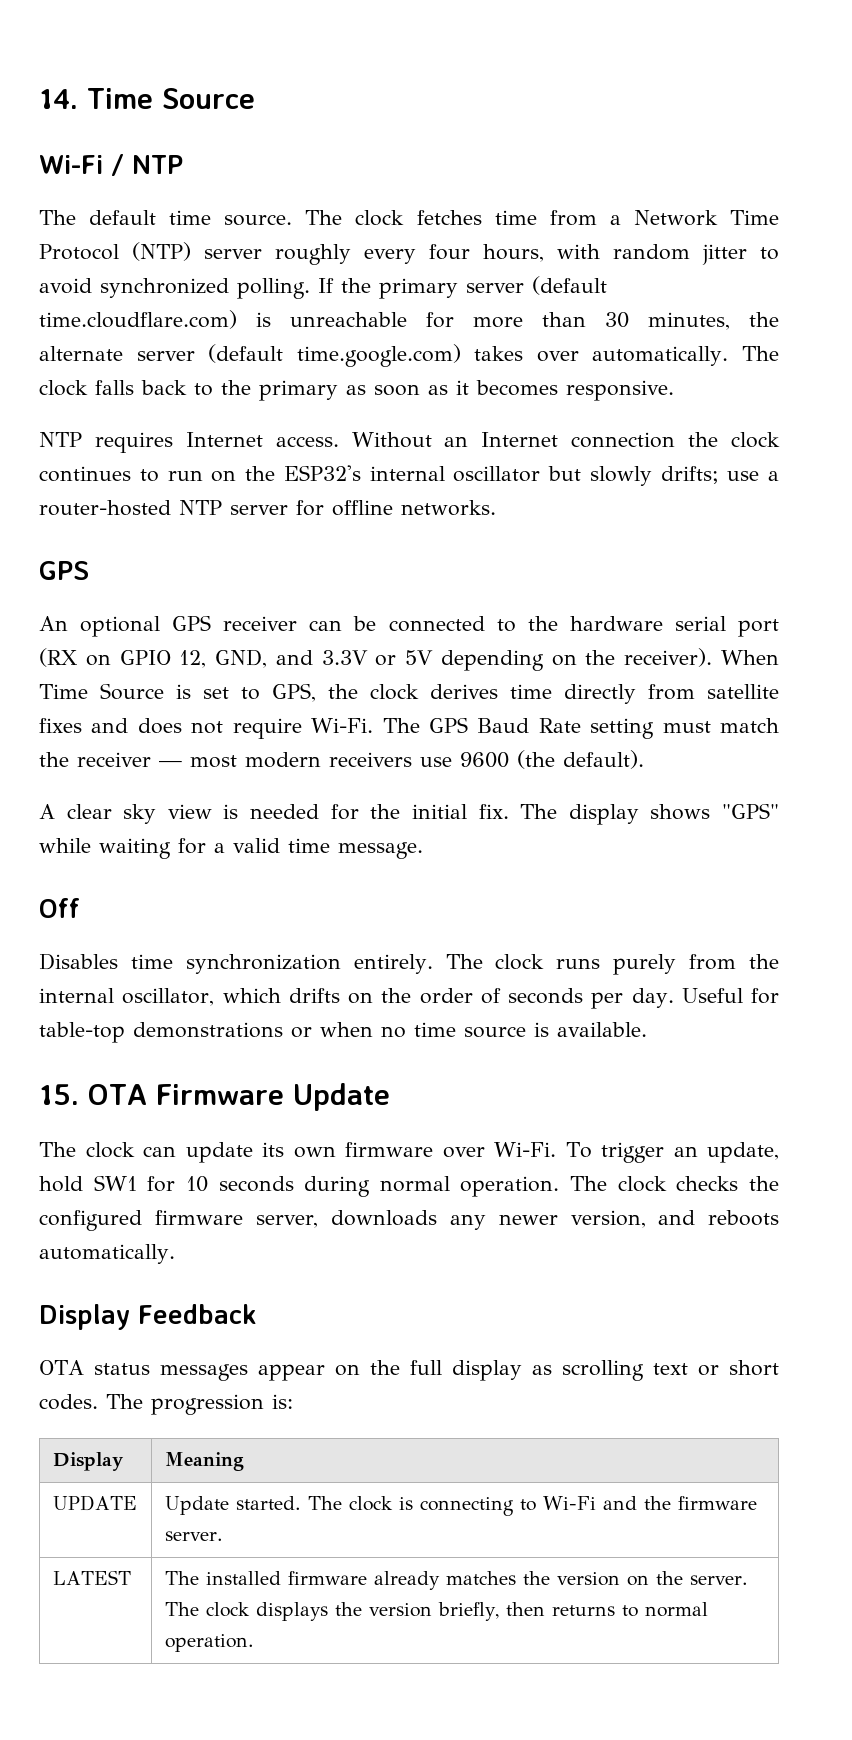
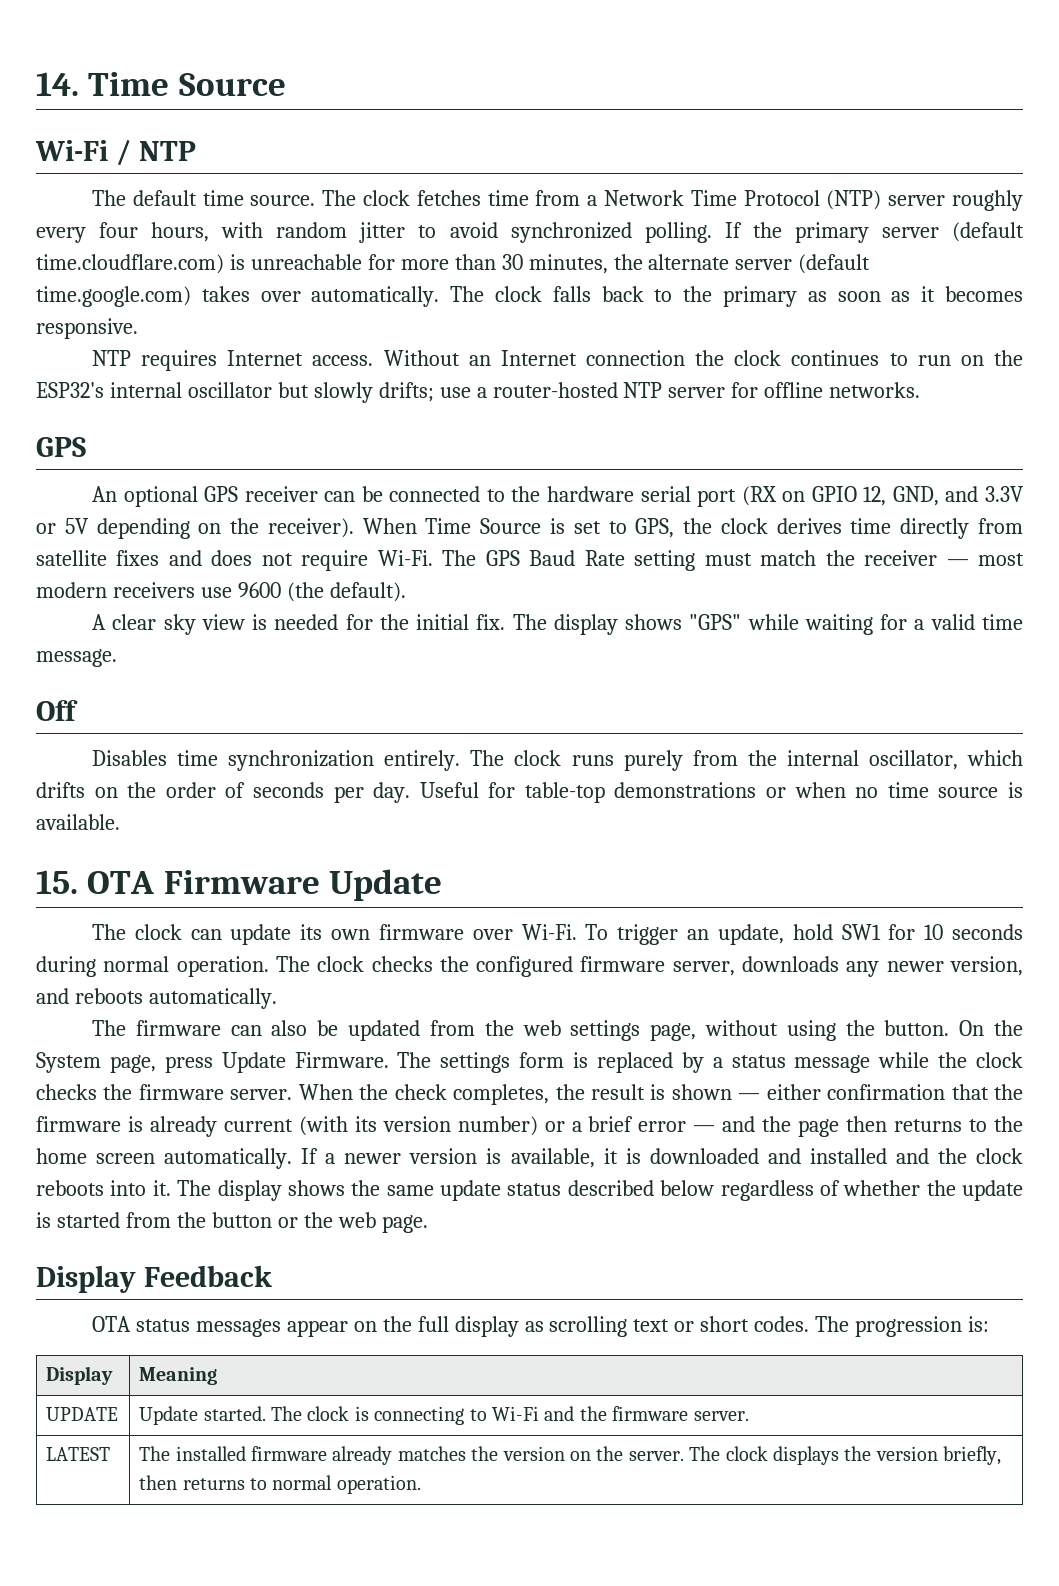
+ The firmware can also be updated from the web settings page, without using the button. On the System page, press Update Firmware. The settings form is replaced by a status message while the clock checks the firmware server. When the check completes, the result is shown — either confirmation that the firmware is already current (with its version number) or a brief error — and the page then returns to the home screen automatically. If a newer version is available, it is downloaded and installed and the clock reboots into it. The display shows the same update status described below regardless of whether the update is started from the button or the web page.

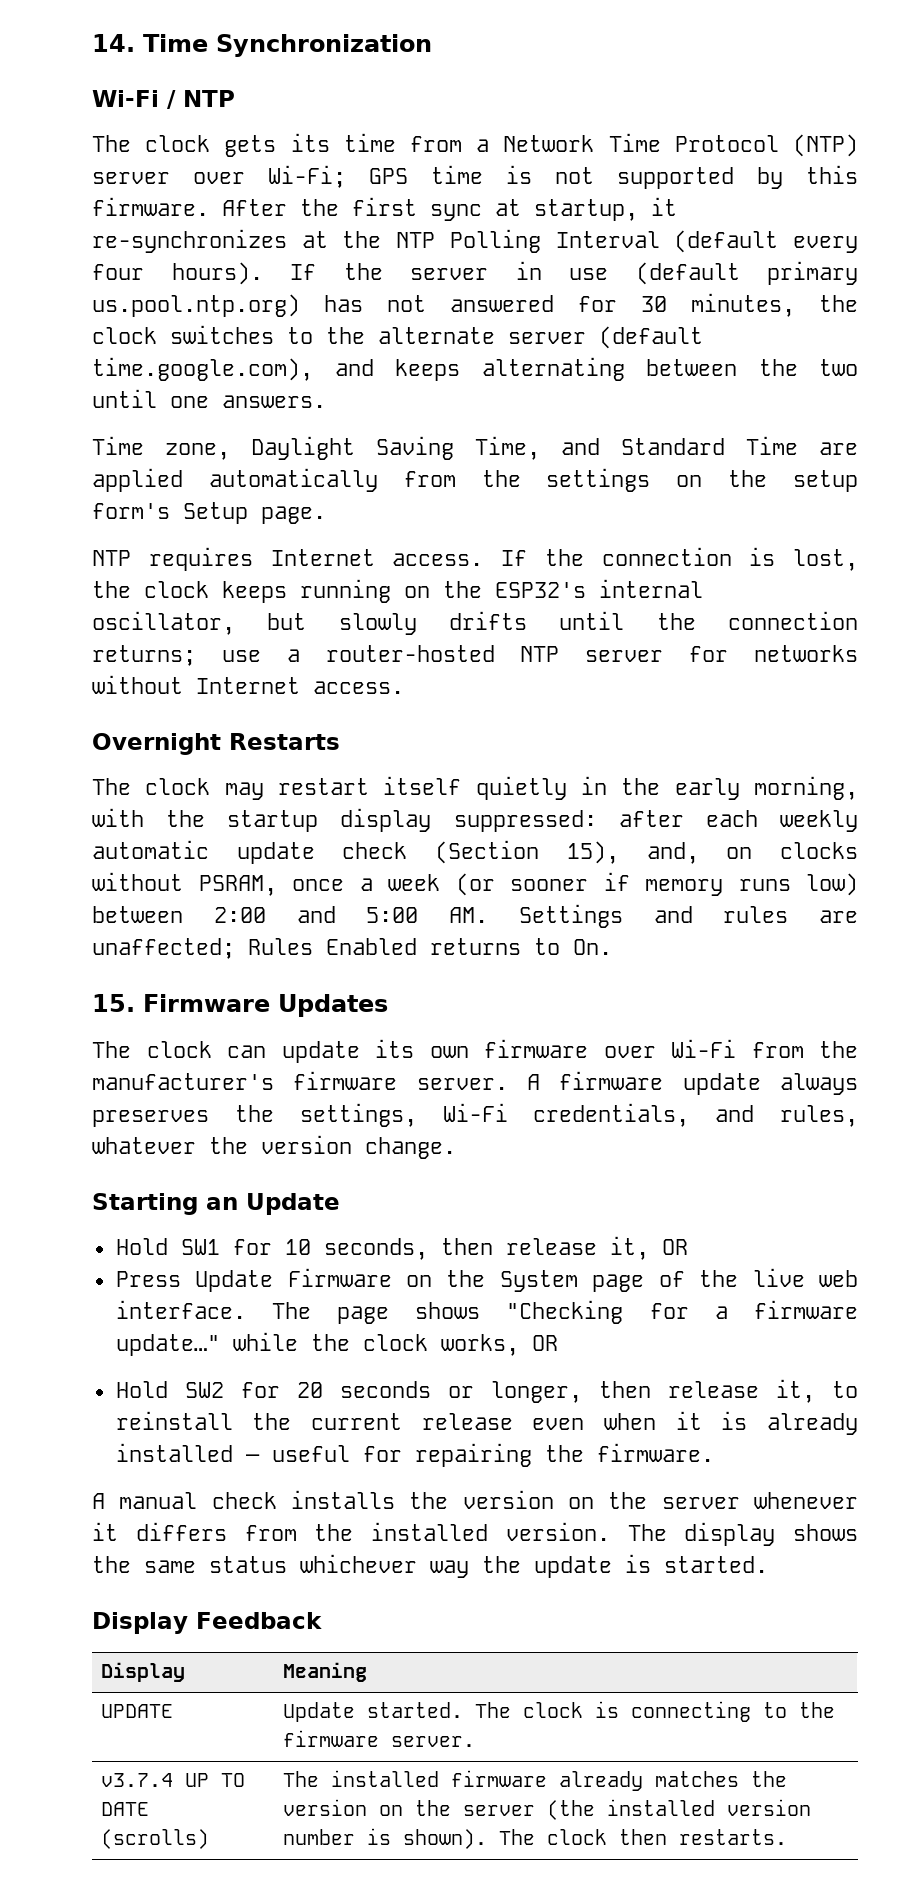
- 14. Time Source
+ 14. Time Synchronization
- The default time source. The clock fetches time from a Network Time Protocol (NTP) server roughly every four hours, with random jitter to avoid synchronized polling. If the primary server (default time.cloudflare.com) is unreachable for more than 30 minutes, the alternate server (default time.google.com) takes over automatically. The clock falls back to the primary as soon as it becomes responsive.
- NTP requires Internet access. Without an Internet connection the clock continues to run on the ESP32's internal oscillator but slowly drifts; use a router-hosted NTP server for offline networks.
- GPS
- An optional GPS receiver can be connected to the hardware serial port (RX on GPIO 12, GND, and 3.3V or 5V depending on the receiver). When Time Source is set to GPS, the clock derives time directly from satellite fixes and does not require Wi-Fi. The GPS Baud Rate setting must match the receiver — most modern receivers use 9600 (the default).
- A clear sky view is needed for the initial fix. The display shows "GPS" while waiting for a valid time message.
- Off
- Disables time synchronization entirely. The clock runs purely from the internal oscillator, which drifts on the order of seconds per day. Useful for table-top demonstrations or when no time source is available.
- 15. OTA Firmware Update
+ The clock gets its time from a Network Time Protocol (NTP) server over Wi-Fi; GPS time is not supported by this firmware. After the first sync at startup, it re-synchronizes at the NTP Polling Interval (default every four hours). If the server in use (default primary us.pool.ntp.org) has not answered for 30 minutes, the clock switches to the alternate server (default time.google.com), and keeps alternating between the two until one answers.
+ Time zone, Daylight Saving Time, and Standard Time are applied automatically from the settings on the setup form's Setup page.
+ NTP requires Internet access. If the connection is lost, the clock keeps running on the ESP32's internal oscillator, but slowly drifts until the connection returns; use a router-hosted NTP server for networks without Internet access.
+ Overnight Restarts
+ The clock may restart itself quietly in the early morning, with the startup display suppressed: after each weekly automatic update check (Section 15), and, on clocks without PSRAM, once a week (or sooner if memory runs low) between 2:00 and 5:00 AM. Settings and rules are unaffected; Rules Enabled returns to On.
+ 15. Firmware Updates
- The clock can update its own firmware over Wi-Fi. To trigger an update, hold SW1 for 10 seconds during normal operation. The clock checks the configured firmware server, downloads any newer version, and reboots automatically.
- The firmware can also be updated from the web settings page, without using the button. On the System page, press Update Firmware. The settings form is replaced by a status message while the clock checks the firmware server. When the check completes, the result is shown — either confirmation that the firmware is already current (with its version number) or a brief error — and the page then returns to the home screen automatically. If a newer version is available, it is downloaded and installed and the clock reboots into it.
+ The clock can update its own firmware over Wi-Fi from the manufacturer's firmware server. A firmware update always preserves the settings, Wi-Fi credentials, and rules, whatever the version change.
+ Starting an Update
+ Hold SW1 for 10 seconds, then release it, OR
+ Press Update Firmware on the System page of the live web interface. The page shows "Checking for a firmware update…" while the clock works, OR
+ Hold SW2 for 20 seconds or longer, then release it, to reinstall the current release even when it is already installed — useful for repairing the firmware.
+ A manual check installs the version on the server whenever it differs from the installed version.
- The display shows the same update status described below regardless of whether the update is started from the button or the web page.
+ The display shows the same status whichever way the update is started.
  Display Feedback
- OTA status messages appear on the full display as scrolling text or short codes. The progression is:
- UPDATE | Update started. The clock is connecting to Wi-Fi and the firmware server.
+ UPDATE | Update started. The clock is connecting to the firmware server.
- LATEST | The installed firmware already matches the version on the server. The clock displays the version briefly, then returns to normal operation.
+ v3.7.4 UP TO DATE (scrolls) | The installed firmware already matches the version on the server (the installed version number is shown). The clock then restarts.

